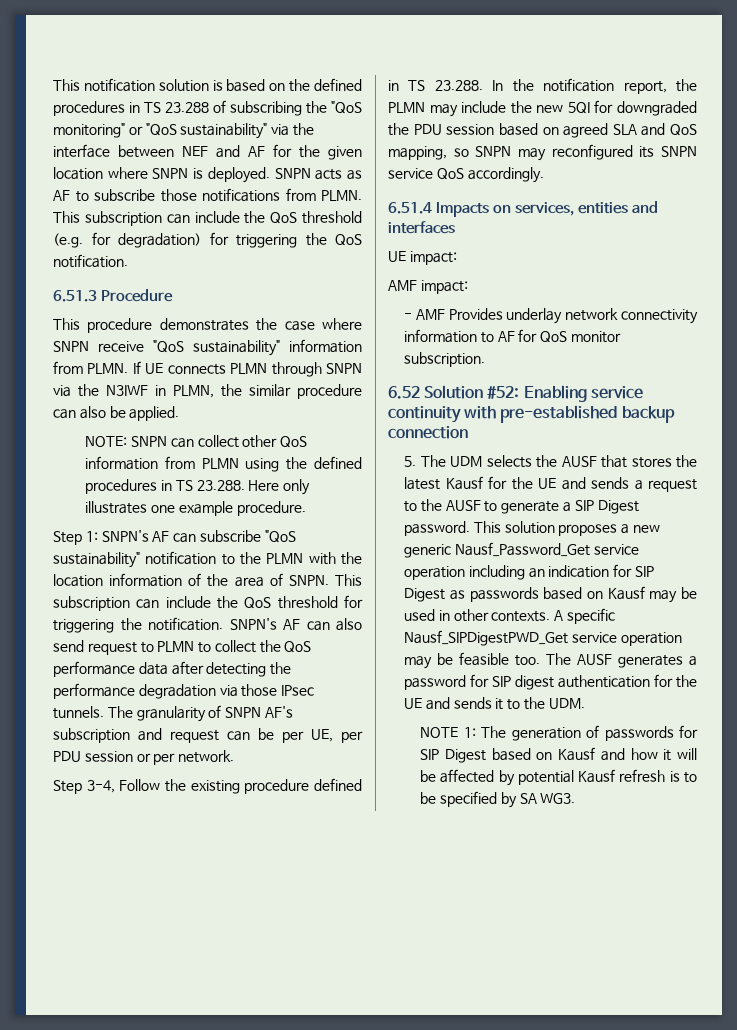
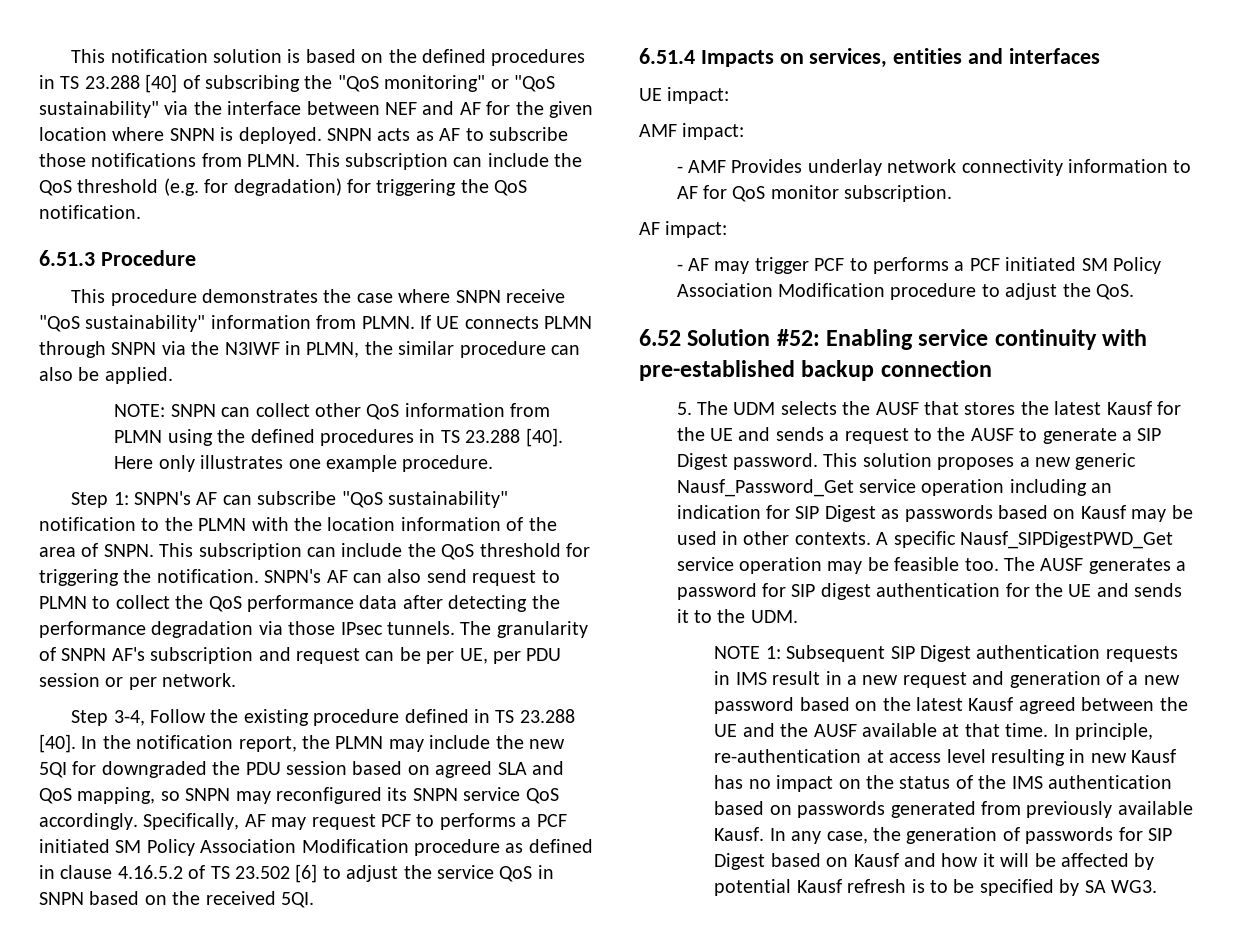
- This notification solution is based on the defined procedures in TS 23.288 of subscribing the "QoS monitoring" or "QoS sustainability" via the interface between NEF and AF for the given location where SNPN is deployed.
+ This notification solution is based on the defined procedures in TS 23.288 [40] of subscribing the "QoS monitoring" or "QoS sustainability" via the interface between NEF and AF for the given location where SNPN is deployed.
- NOTE: SNPN can collect other QoS information from PLMN using the defined procedures in TS 23.288. Here only illustrates one example procedure.
+ NOTE: SNPN can collect other QoS information from PLMN using the defined procedures in TS 23.288 [40]. Here only illustrates one example procedure.
- Step 3-4, Follow the existing procedure defined in TS 23.288. In the notification report, the PLMN may include the new 5QI for downgraded the PDU session based on agreed SLA and QoS mapping, so SNPN may reconfigured its SNPN service QoS accordingly.
+ Step 3-4, Follow the existing procedure defined in TS 23.288 [40]. In the notification report, the PLMN may include the new 5QI for downgraded the PDU session based on agreed SLA and QoS mapping, so SNPN may reconfigured its SNPN service QoS accordingly. Specifically, AF may request PCF to performs a PCF initiated SM Policy Association Modification procedure as defined in clause 4.16.5.2 of TS 23.502 [6] to adjust the service QoS in SNPN based on the received 5QI.
+ AF impact:
+ - AF may trigger PCF to performs a PCF initiated SM Policy Association Modification procedure to adjust the QoS.
- NOTE 1: The generation of passwords for SIP Digest based on Kausf and how it will be affected by potential Kausf refresh is to be specified by SA WG3.
+ NOTE 1: Subsequent SIP Digest authentication requests in IMS result in a new request and generation of a new password based on the latest Kausf agreed between the UE and the AUSF available at that time. In principle, re-authentication at access level resulting in new Kausf has no impact on the status of the IMS authentication based on passwords generated from previously available Kausf. In any case, the generation of passwords for SIP Digest based on Kausf and how it will be affected by potential Kausf refresh is to be specified by SA WG3.

